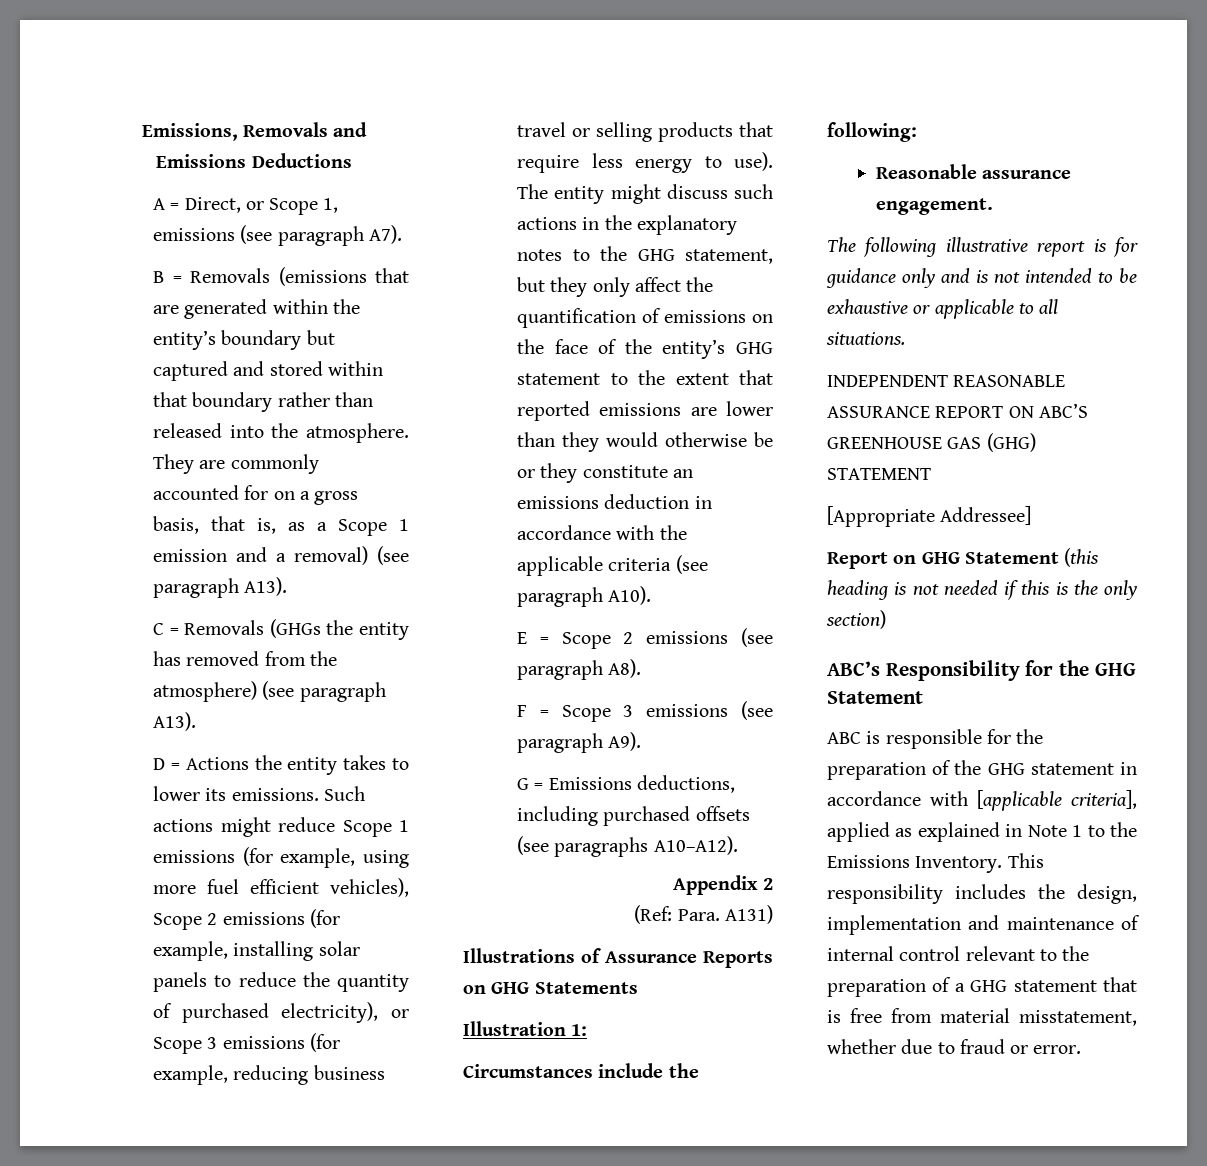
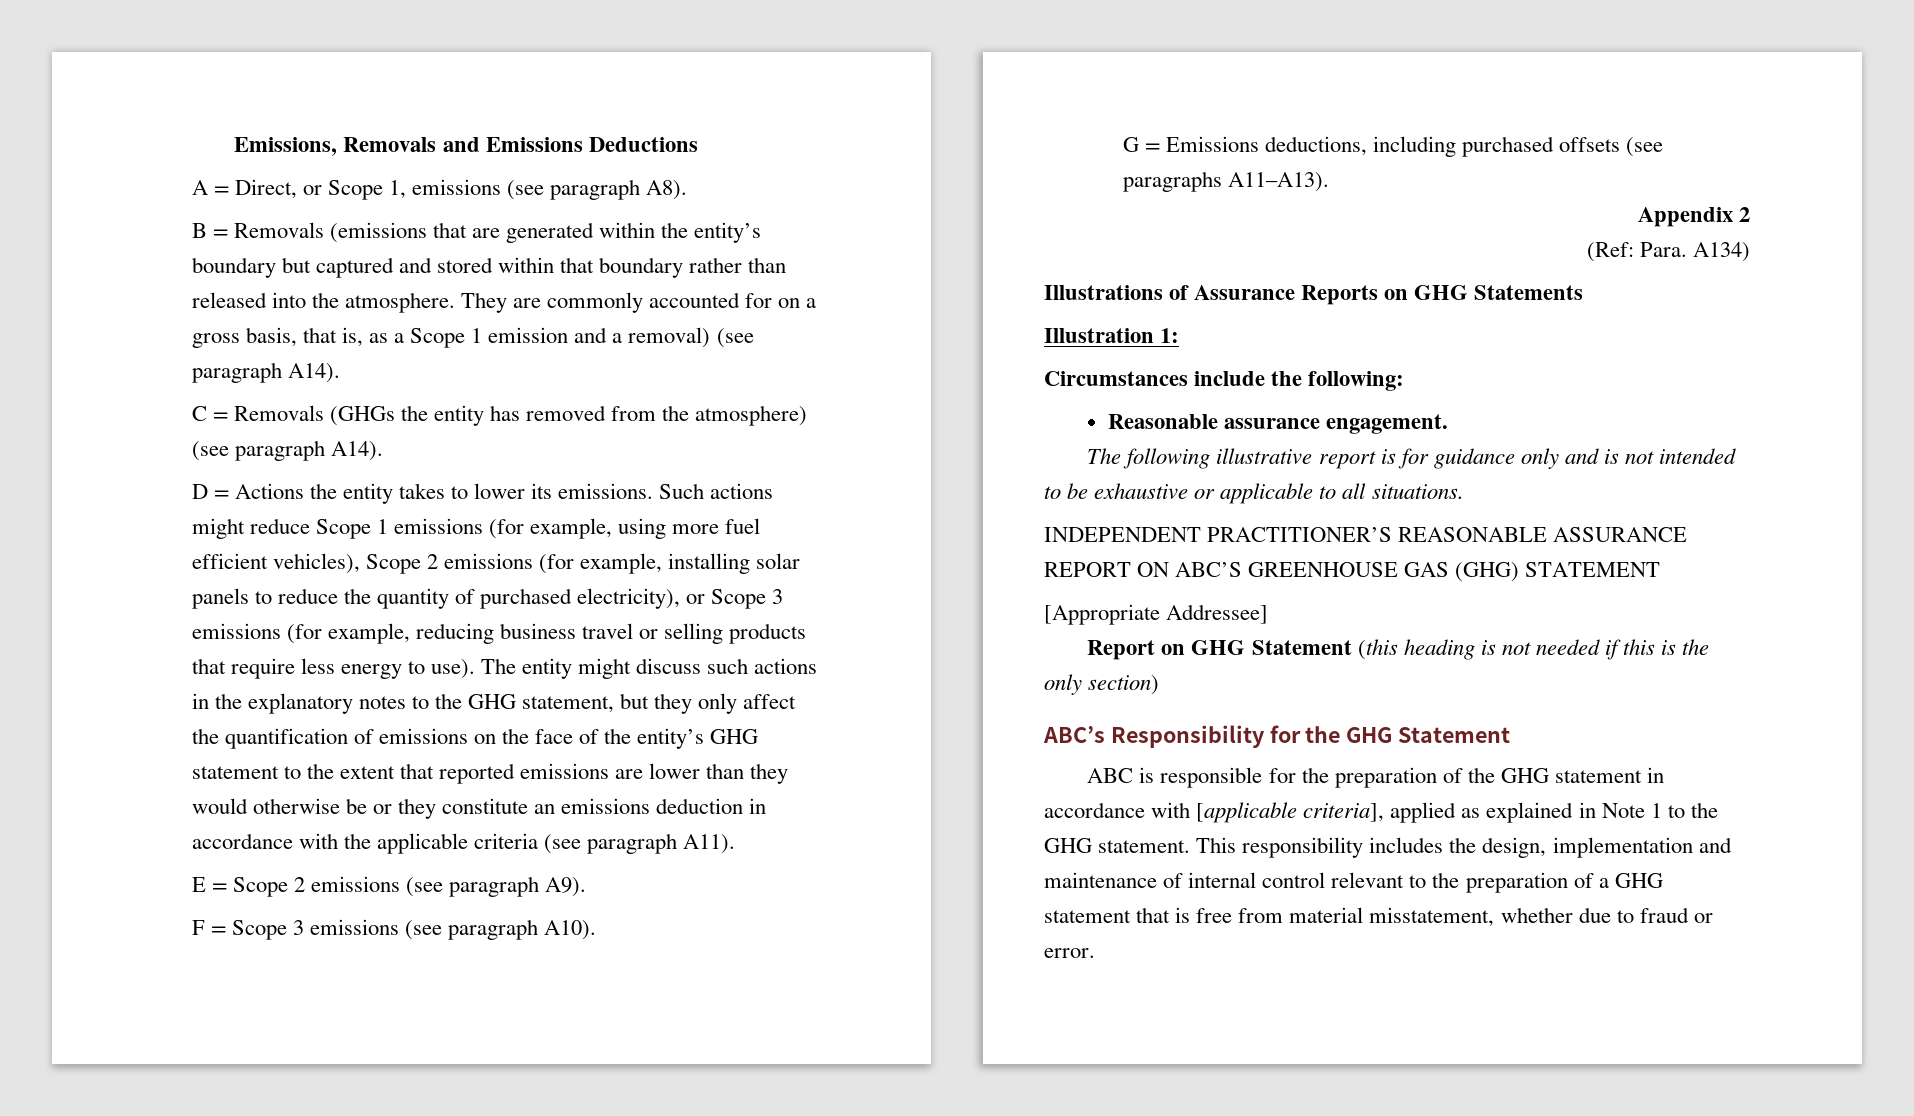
- A = Direct, or Scope 1, emissions (see paragraph A7).
+ A = Direct, or Scope 1, emissions (see paragraph A8).
- They are commonly accounted for on a gross basis, that is, as a Scope 1 emission and a removal) (see paragraph A13).
+ They are commonly accounted for on a gross basis, that is, as a Scope 1 emission and a removal) (see paragraph A14).
- C = Removals (GHGs the entity has removed from the atmosphere) (see paragraph A13).
+ C = Removals (GHGs the entity has removed from the atmosphere) (see paragraph A14).
- The entity might discuss such actions in the explanatory notes to the GHG statement, but they only affect the quantification of emissions on the face of the entity’s GHG statement to the extent that reported emissions are lower than they would otherwise be or they constitute an emissions deduction in accordance with the applicable criteria (see paragraph A10).
+ The entity might discuss such actions in the explanatory notes to the GHG statement, but they only affect the quantification of emissions on the face of the entity’s GHG statement to the extent that reported emissions are lower than they would otherwise be or they constitute an emissions deduction in accordance with the applicable criteria (see paragraph A11).
- E = Scope 2 emissions (see paragraph A8).
+ E = Scope 2 emissions (see paragraph A9).
- F = Scope 3 emissions (see paragraph A9).
+ F = Scope 3 emissions (see paragraph A10).
- G = Emissions deductions, including purchased offsets (see paragraphs A10–A12).
+ G = Emissions deductions, including purchased offsets (see paragraphs A11–A13).
- (Ref: Para. A131)
+ (Ref: Para. A134)
- INDEPENDENT REASONABLE ASSURANCE REPORT ON ABC’S GREENHOUSE GAS (GHG) STATEMENT
+ INDEPENDENT PRACTITIONER’S REASONABLE ASSURANCE REPORT ON ABC’S GREENHOUSE GAS (GHG) STATEMENT
- ABC is responsible for the preparation of the GHG statement in accordance with [applicable criteria], applied as explained in Note 1 to the Emissions Inventory.
+ ABC is responsible for the preparation of the GHG statement in accordance with [applicable criteria], applied as explained in Note 1 to the GHG statement.

